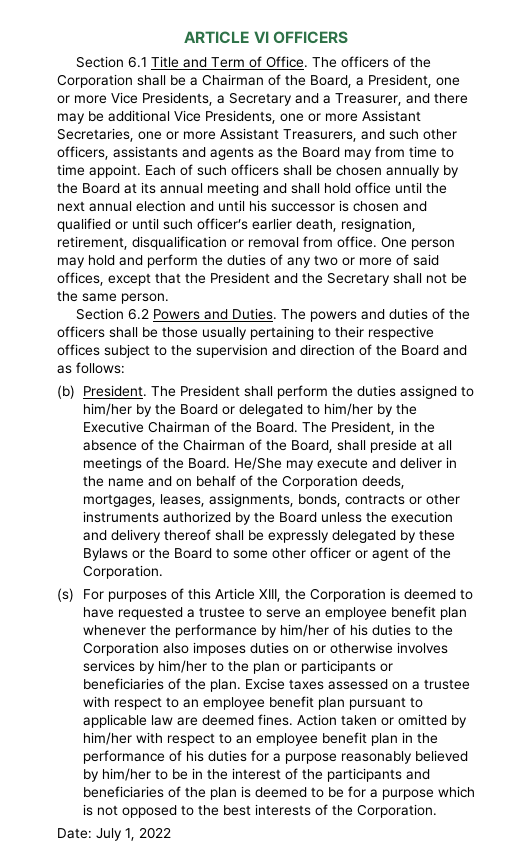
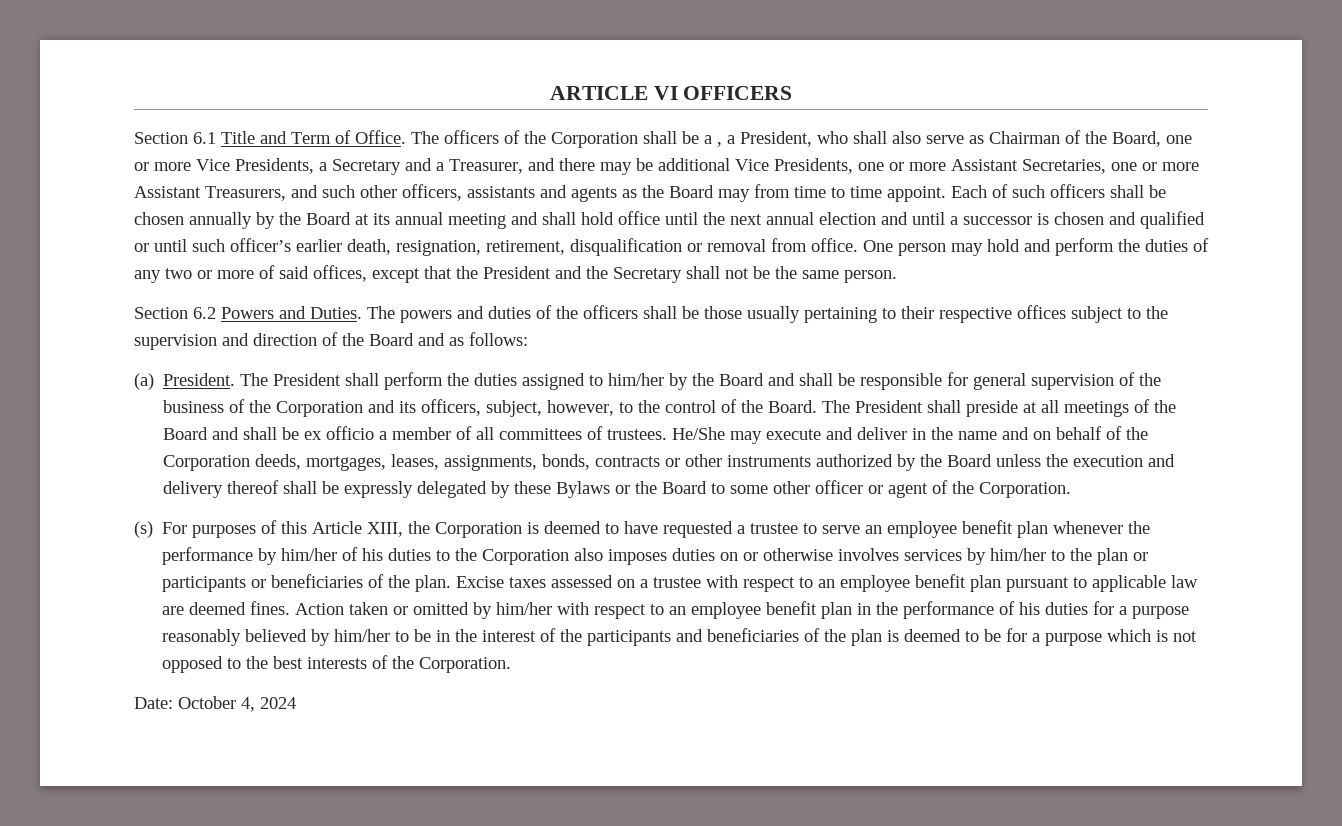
- The officers of the Corporation shall be a Chairman of the Board, a President, one or more Vice Presidents, a Secretary and a Treasurer, and there may be additional Vice Presidents, one or more Assistant Secretaries, one or more Assistant Treasurers, and such other officers, assistants and agents as the Board may from time to time appoint.
+ The officers of the Corporation shall be a , a President, who shall also serve as Chairman of the Board, one or more Vice Presidents, a Secretary and a Treasurer, and there may be additional Vice Presidents, one or more Assistant Secretaries, one or more Assistant Treasurers, and such other officers, assistants and agents as the Board may from time to time appoint.
- Each of such officers shall be chosen annually by the Board at its annual meeting and shall hold office until the next annual election and until his successor is chosen and qualified or until such officer’s earlier death, resignation, retirement, disqualification or removal from office.
+ Each of such officers shall be chosen annually by the Board at its annual meeting and shall hold office until the next annual election and until a successor is chosen and qualified or until such officer’s earlier death, resignation, retirement, disqualification or removal from office.
- (b) President.
+ (a) President.
- The President shall perform the duties assigned to him/her by the Board or delegated to him/her by the Executive Chairman of the Board. The President, in the absence of the Chairman of the Board, shall preside at all meetings of the Board.
+ The President shall perform the duties assigned to him/her by the Board and shall be responsible for general supervision of the business of the Corporation and its officers, subject, however, to the control of the Board. The President shall preside at all meetings of the Board and shall be ex officio a member of all committees of trustees.
- Date: July 1, 2022
+ Date: October 4, 2024

